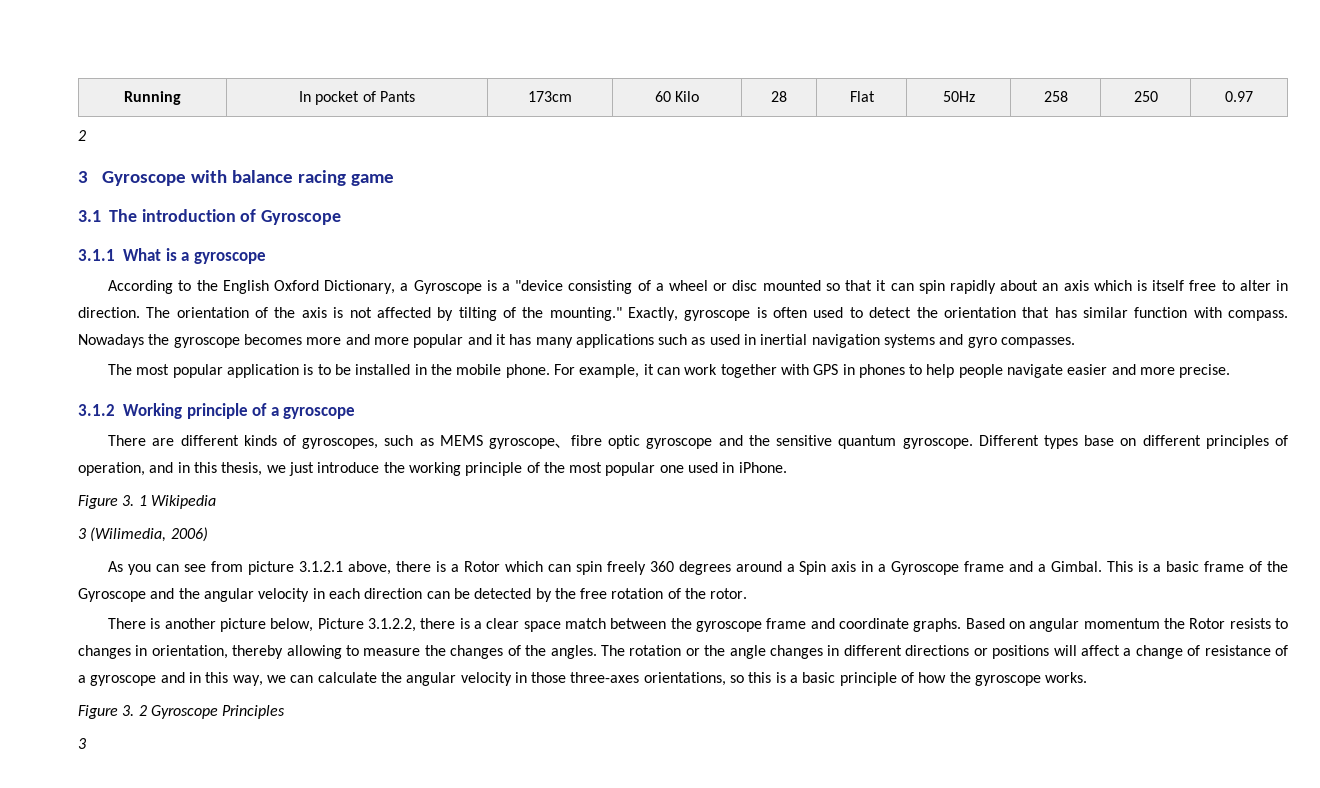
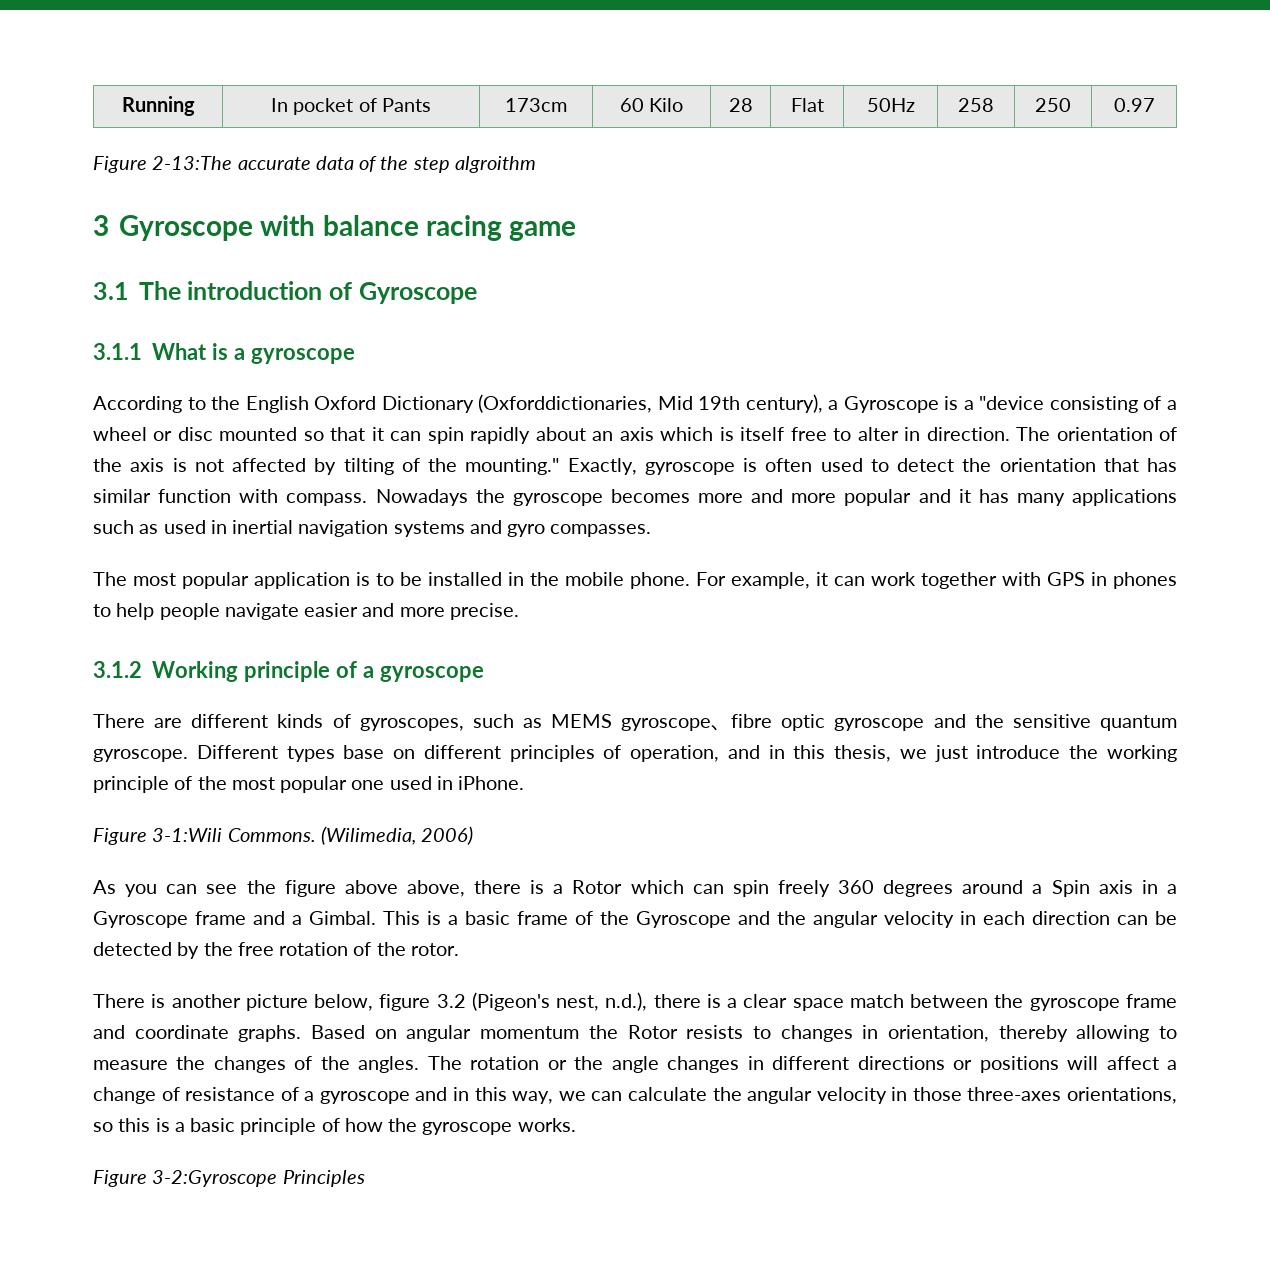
  Running | In pocket of Pants | 173cm | 60 Kilo | 28 | Flat | 50Hz | 258 | 250 | 0.97
- 2
+ Figure 2-13:The accurate data of the step algroithm
- According to the English Oxford Dictionary, a Gyroscope is a "device consisting of a wheel or disc mounted so that it can spin rapidly about an axis which is itself free to alter in direction.
+ According to the English Oxford Dictionary (Oxforddictionaries, Mid 19th century), a Gyroscope is a "device consisting of a wheel or disc mounted so that it can spin rapidly about an axis which is itself free to alter in direction.
- Figure 3. 1 Wikipedia
- 3 (Wilimedia, 2006)
+ Figure 3-1:Wili Commons. (Wilimedia, 2006)
- As you can see from picture 3.1.2.1 above, there is a Rotor which can spin freely 360 degrees around a Spin axis in a Gyroscope frame and a Gimbal.
+ As you can see the figure above above, there is a Rotor which can spin freely 360 degrees around a Spin axis in a Gyroscope frame and a Gimbal.
- There is another picture below, Picture 3.1.2.2, there is a clear space match between the gyroscope frame and coordinate graphs.
+ There is another picture below, figure 3.2 (Pigeon's nest, n.d.), there is a clear space match between the gyroscope frame and coordinate graphs.
- Figure 3. 2 Gyroscope Principles
- 3
+ Figure 3-2:Gyroscope Principles

